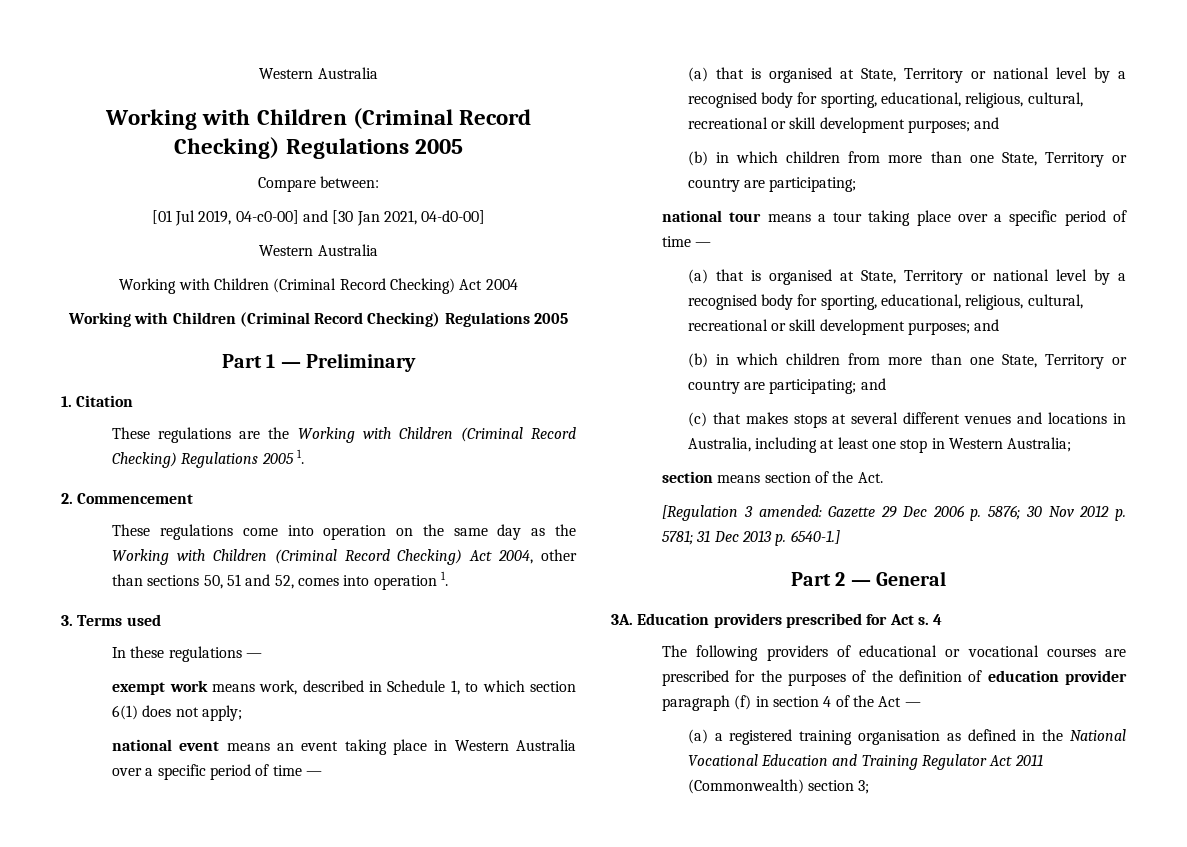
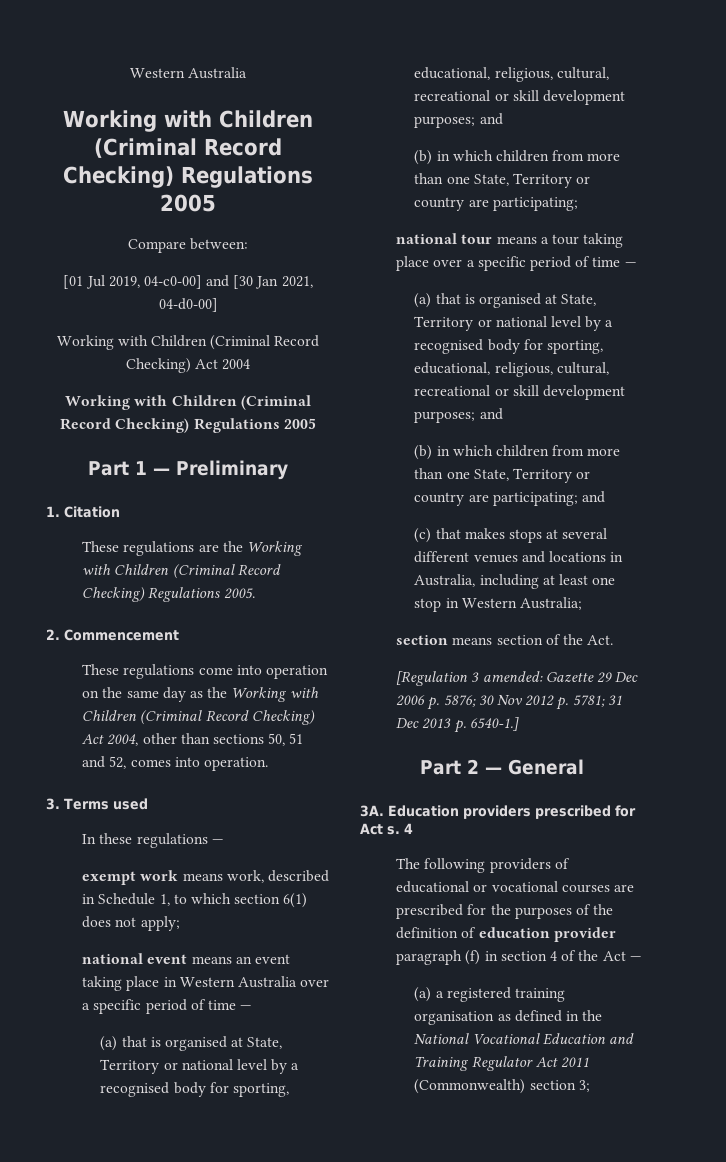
  [01 Jul 2019, 04-c0-00] and [30 Jan 2021, 04-d0-00]
- Western Australia
- These regulations are the Working with Children (Criminal Record Checking) Regulations 2005 1.
+ These regulations are the Working with Children (Criminal Record Checking) Regulations 2005.
- These regulations come into operation on the same day as the Working with Children (Criminal Record Checking) Act 2004, other than sections 50, 51 and 52, comes into operation 1.
+ These regulations come into operation on the same day as the Working with Children (Criminal Record Checking) Act 2004, other than sections 50, 51 and 52, comes into operation.

